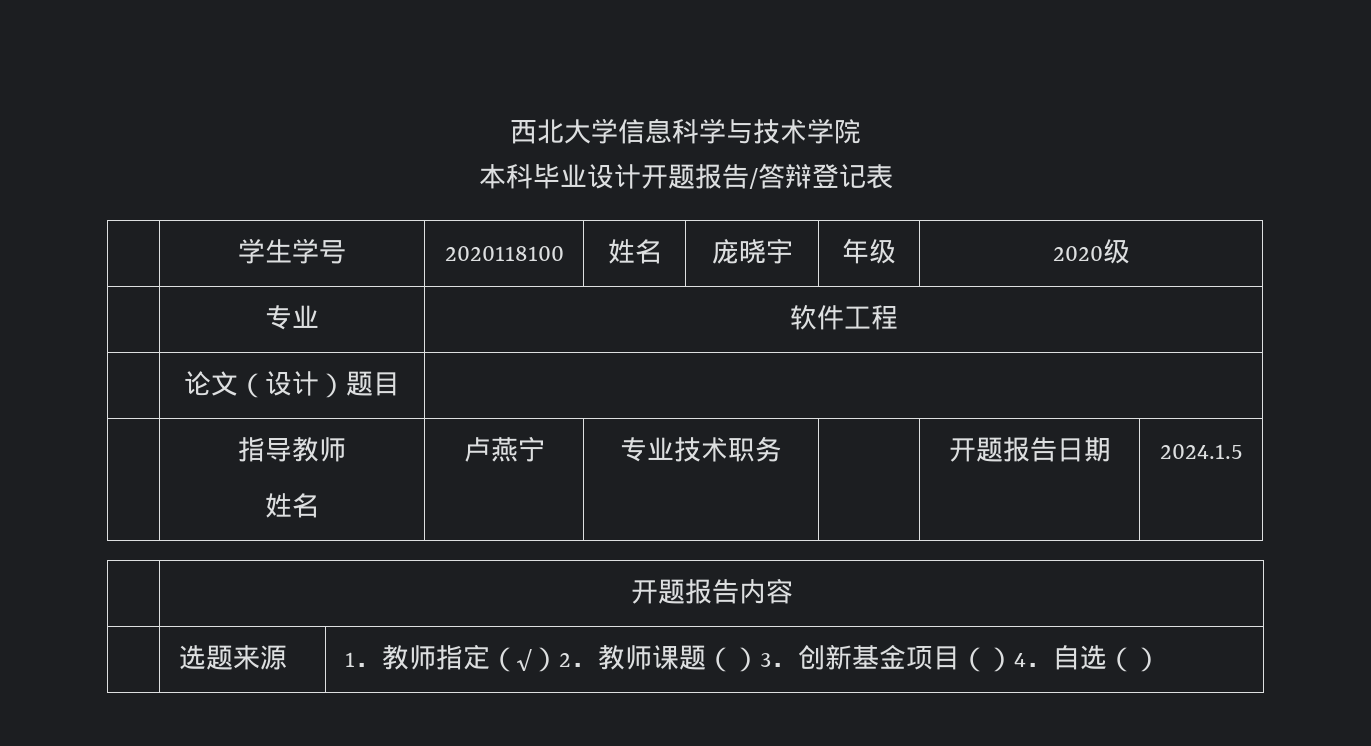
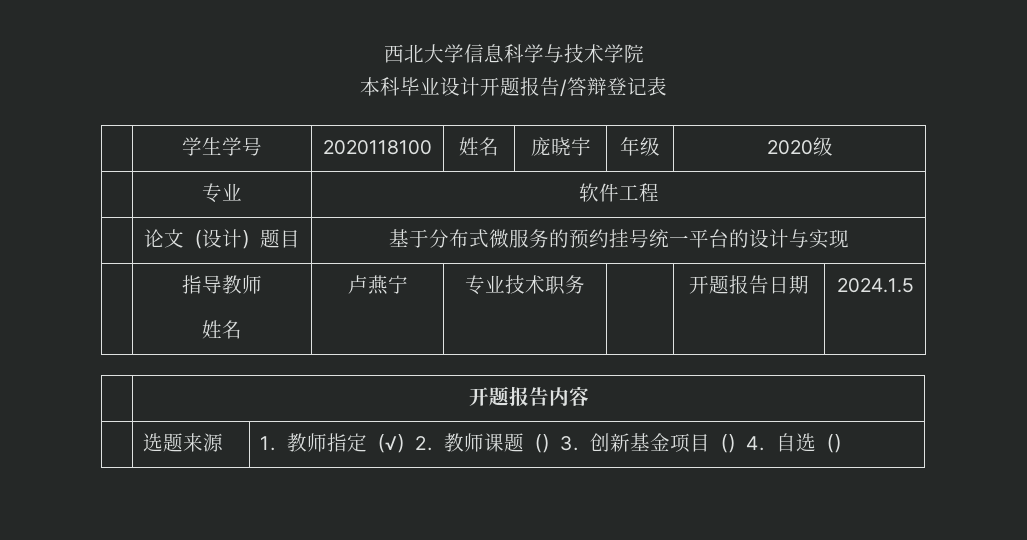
- | 论文（设计）题目 |
+ | 论文（设计）题目 | 基于分布式微服务的预约挂号统一平台的设计与实现

